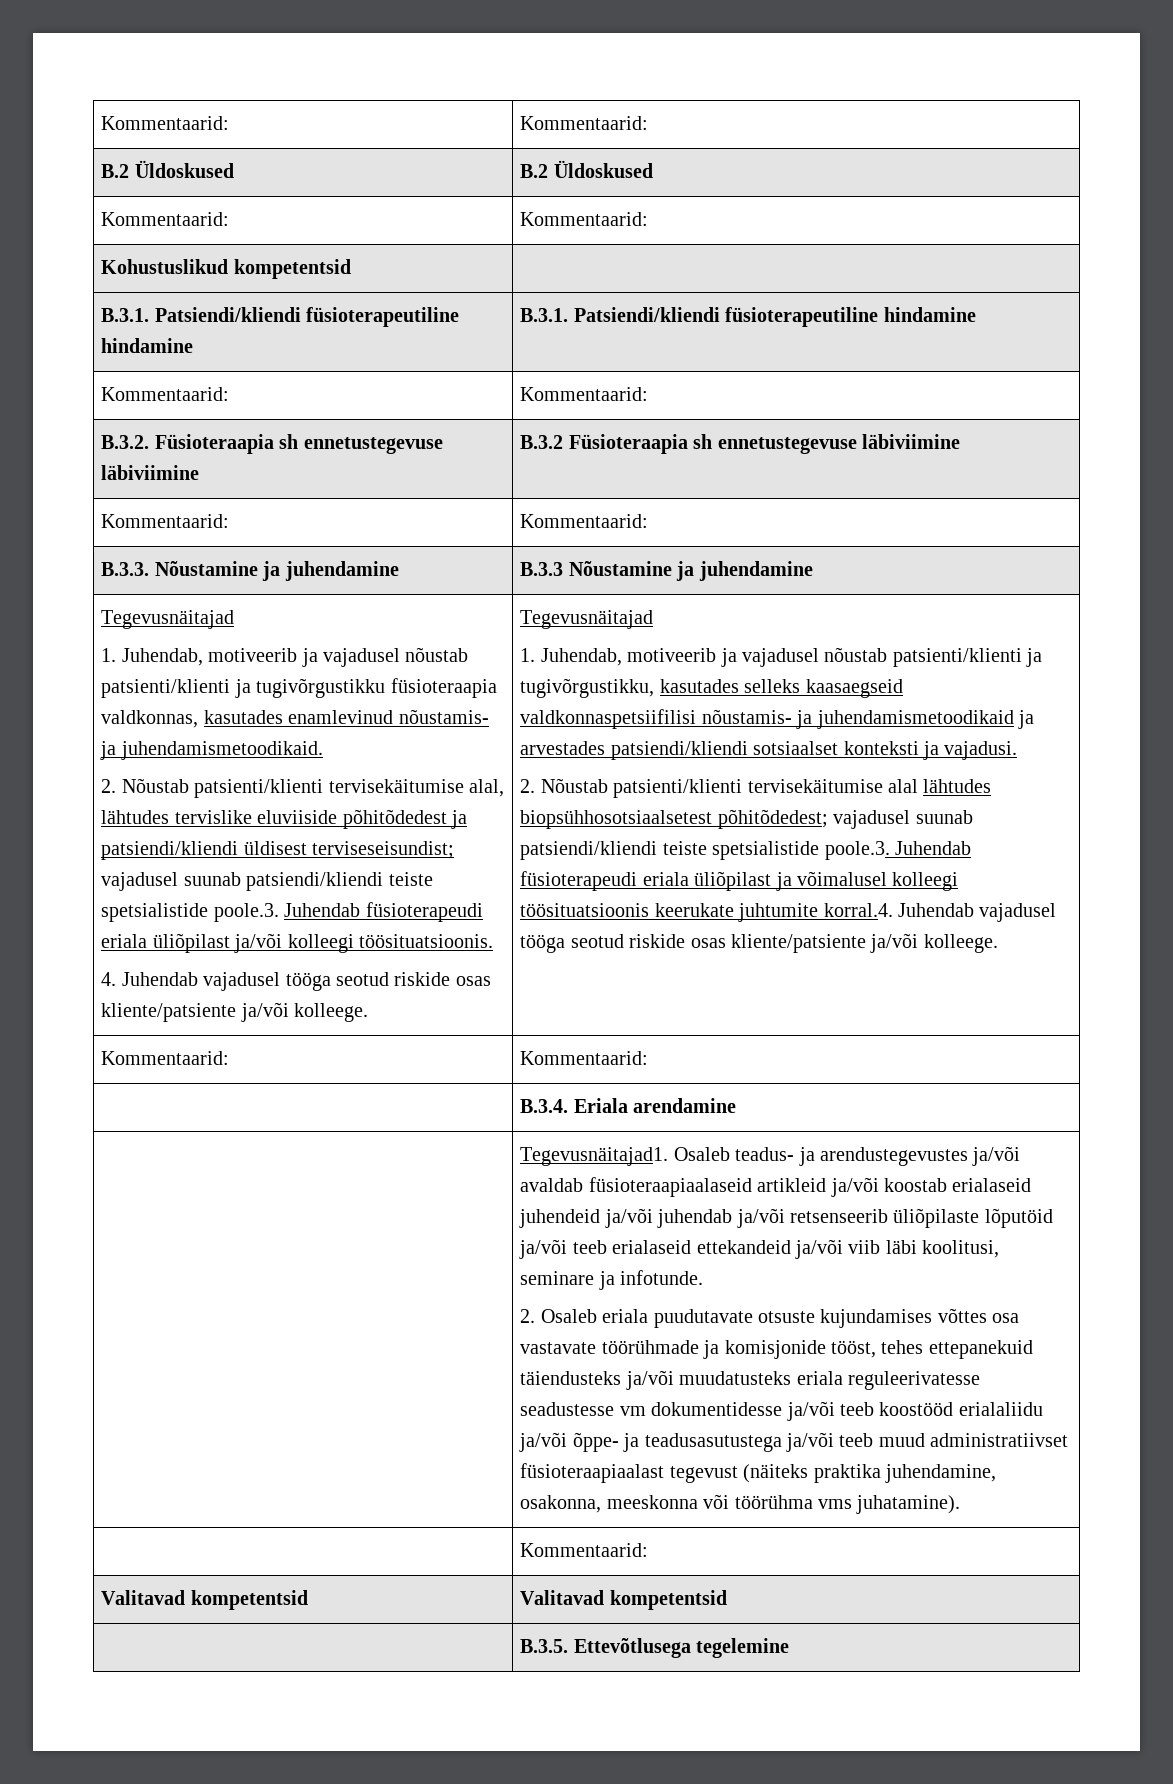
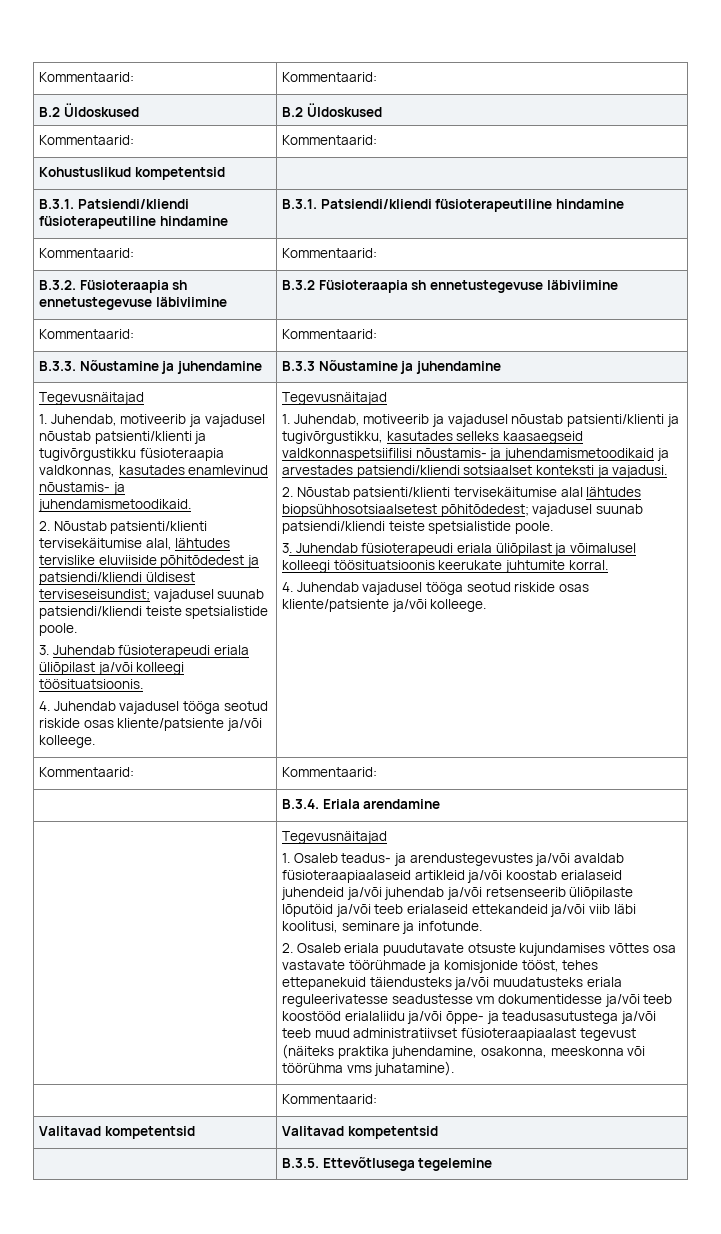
- 2. Nõustab patsienti/klienti tervisekäitumise alal, lähtudes tervislike eluviiside põhitõdedest ja patsiendi/kliendi üldisest terviseseisundist; vajadusel suunab patsiendi/kliendi teiste spetsialistide poole.3. Juhendab füsioterapeudi eriala üliõpilast ja/või kolleegi töösituatsioonis.
+ 2. Nõustab patsienti/klienti tervisekäitumise alal, lähtudes tervislike eluviiside põhitõdedest ja patsiendi/kliendi üldisest terviseseisundist; vajadusel suunab patsiendi/kliendi teiste spetsialistide poole.
+ 3. Juhendab füsioterapeudi eriala üliõpilast ja/või kolleegi töösituatsioonis.
- 2. Nõustab patsienti/klienti tervisekäitumise alal lähtudes biopsühhosotsiaalsetest põhitõdedest; vajadusel suunab patsiendi/kliendi teiste spetsialistide poole.3. Juhendab füsioterapeudi eriala üliõpilast ja võimalusel kolleegi töösituatsioonis keerukate juhtumite korral.4. Juhendab vajadusel tööga seotud riskide osas kliente/patsiente ja/või kolleege.
+ 2. Nõustab patsienti/klienti tervisekäitumise alal lähtudes biopsühhosotsiaalsetest põhitõdedest; vajadusel suunab patsiendi/kliendi teiste spetsialistide poole.
+ 3. Juhendab füsioterapeudi eriala üliõpilast ja võimalusel kolleegi töösituatsioonis keerukate juhtumite korral.
+ 4. Juhendab vajadusel tööga seotud riskide osas kliente/patsiente ja/või kolleege.
  | B.3.4. Eriala arendamine
- | Tegevusnäitajad1. Osaleb teadus- ja arendustegevustes ja/või avaldab füsioteraapiaalaseid artikleid ja/või koostab erialaseid juhendeid ja/või juhendab ja/või retsenseerib üliõpilaste lõputöid ja/või teeb erialaseid ettekandeid ja/või viib läbi koolitusi, seminare ja infotunde.
+ | Tegevusnäitajad
+ 1. Osaleb teadus- ja arendustegevustes ja/või avaldab füsioteraapiaalaseid artikleid ja/või koostab erialaseid juhendeid ja/või juhendab ja/või retsenseerib üliõpilaste lõputöid ja/või teeb erialaseid ettekandeid ja/või viib läbi koolitusi, seminare ja infotunde.

